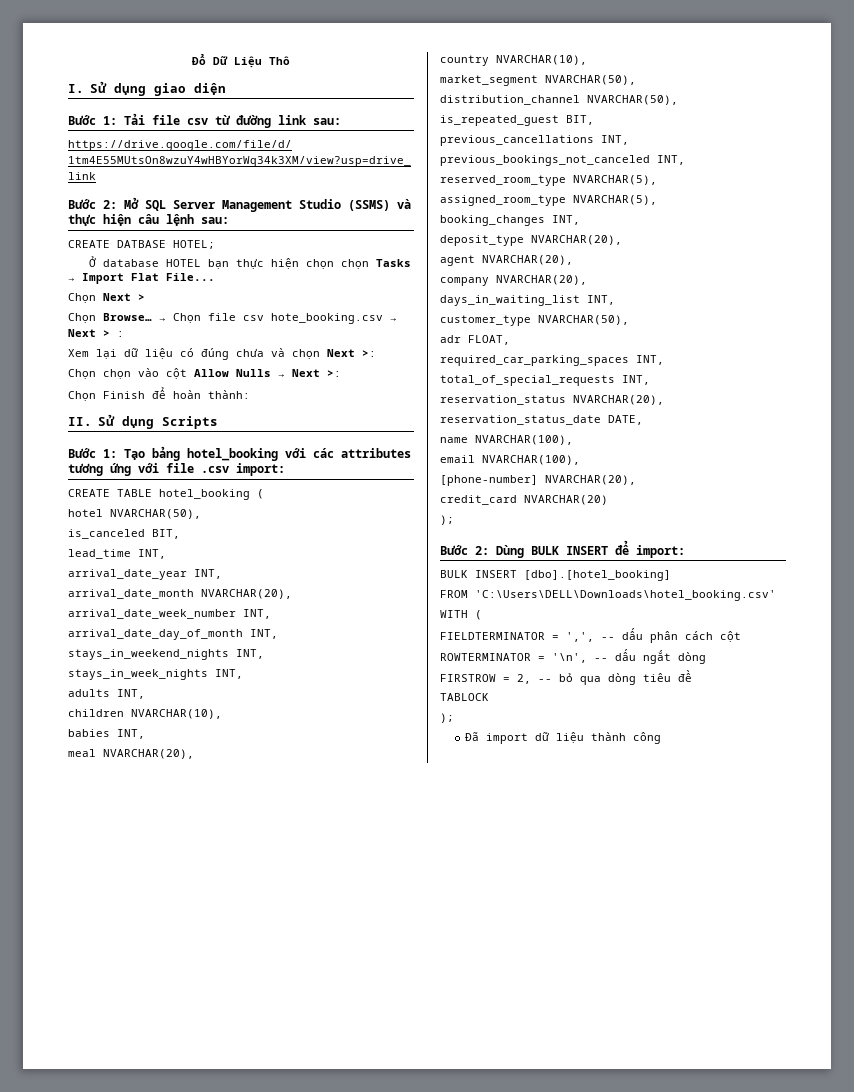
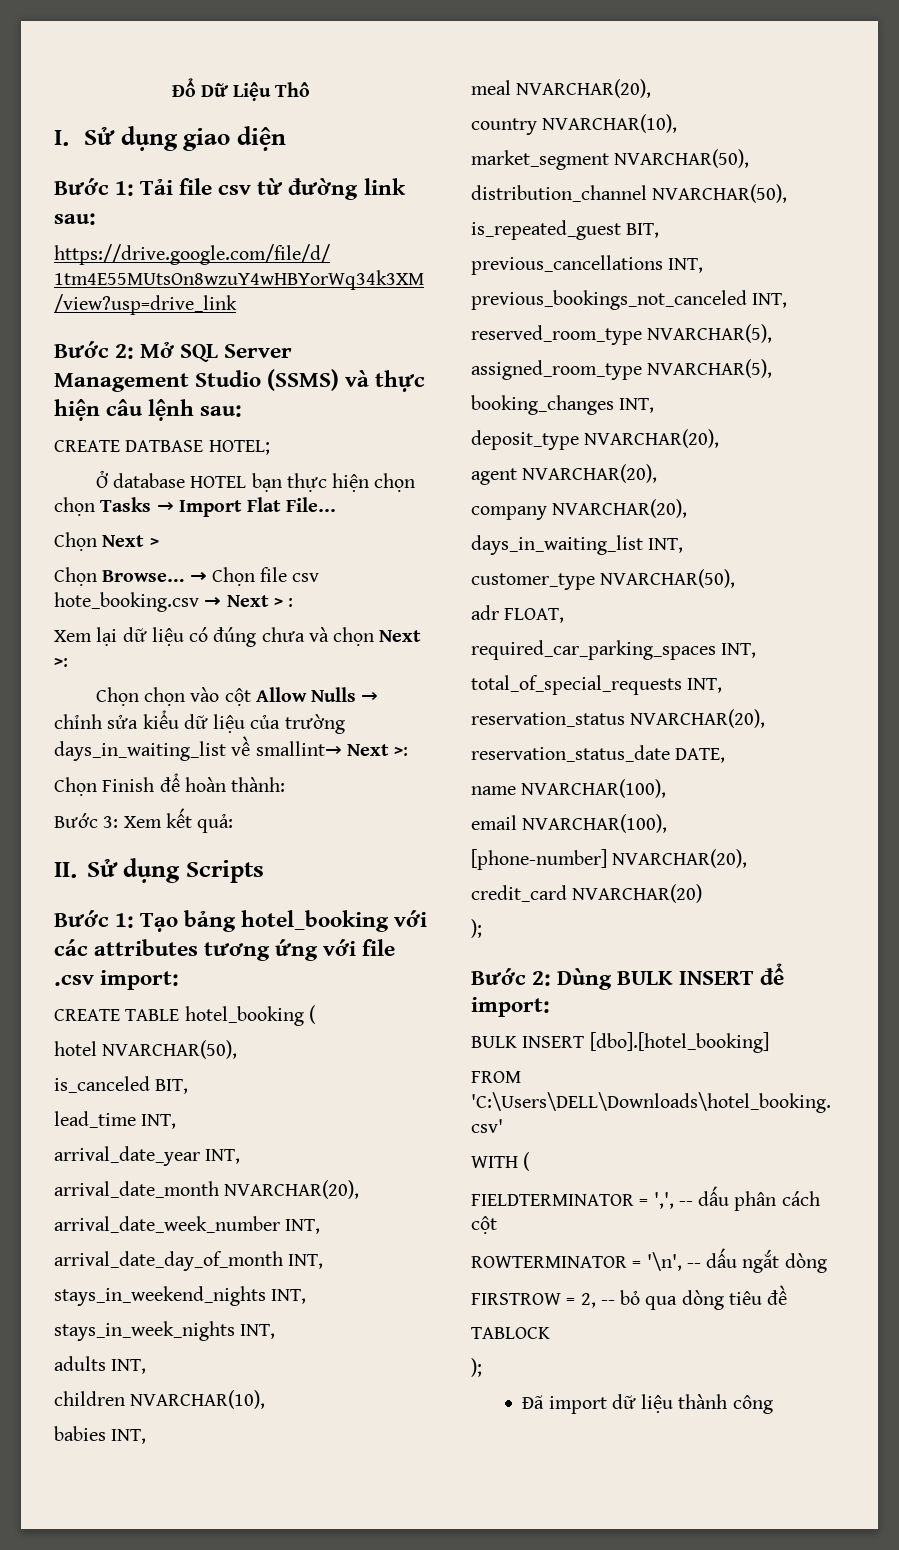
- Chọn chọn vào cột Allow Nulls → Next >:
+ Chọn chọn vào cột Allow Nulls → chỉnh sửa kiểu dữ liệu của trường days_in_waiting_list về smallint→ Next >:
+ Bước 3: Xem kết quả:

